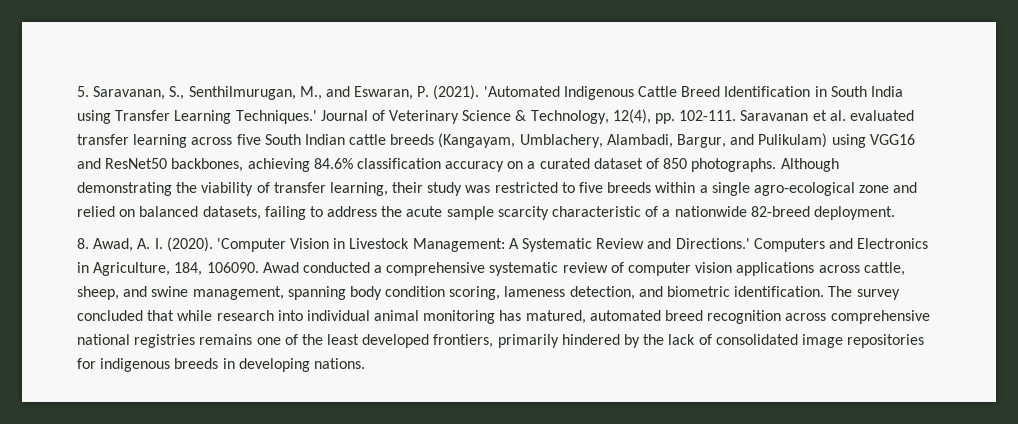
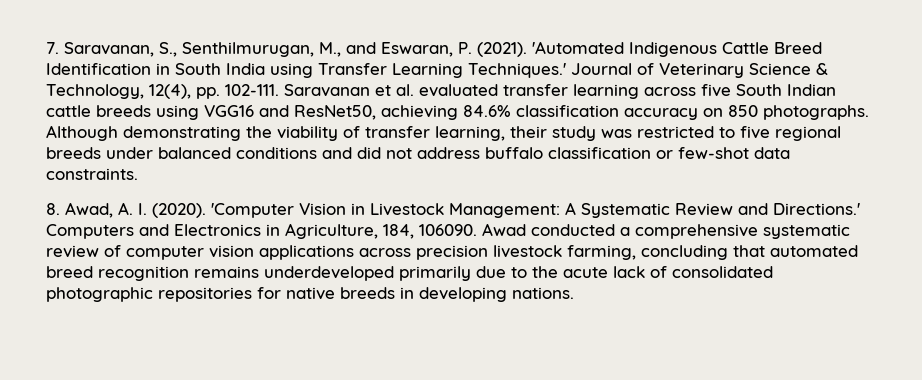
- 5. Saravanan, S., Senthilmurugan, M., and Eswaran, P. (2021).
+ 7. Saravanan, S., Senthilmurugan, M., and Eswaran, P. (2021).
- Saravanan et al. evaluated transfer learning across five South Indian cattle breeds (Kangayam, Umblachery, Alambadi, Bargur, and Pulikulam) using VGG16 and ResNet50 backbones, achieving 84.6% classification accuracy on a curated dataset of 850 photographs.
+ Saravanan et al. evaluated transfer learning across five South Indian cattle breeds using VGG16 and ResNet50, achieving 84.6% classification accuracy on 850 photographs.
- Although demonstrating the viability of transfer learning, their study was restricted to five breeds within a single agro-ecological zone and relied on balanced datasets, failing to address the acute sample scarcity characteristic of a nationwide 82-breed deployment.
+ Although demonstrating the viability of transfer learning, their study was restricted to five regional breeds under balanced conditions and did not address buffalo classification or few-shot data constraints.
- Awad conducted a comprehensive systematic review of computer vision applications across cattle, sheep, and swine management, spanning body condition scoring, lameness detection, and biometric identification. The survey concluded that while research into individual animal monitoring has matured, automated breed recognition across comprehensive national registries remains one of the least developed frontiers, primarily hindered by the lack of consolidated image repositories for indigenous breeds in developing nations.
+ Awad conducted a comprehensive systematic review of computer vision applications across precision livestock farming, concluding that automated breed recognition remains underdeveloped primarily due to the acute lack of consolidated photographic repositories for native breeds in developing nations.

